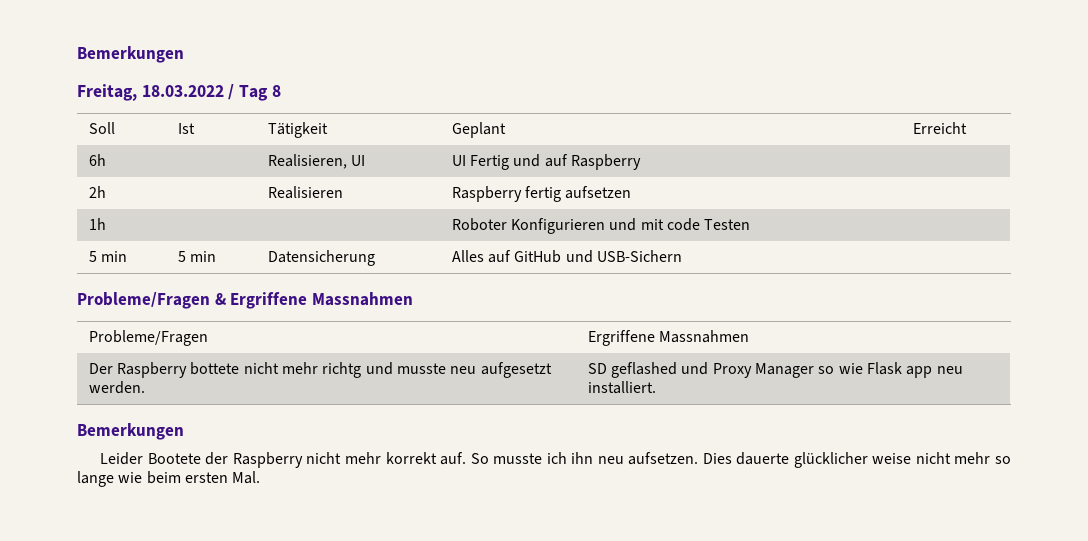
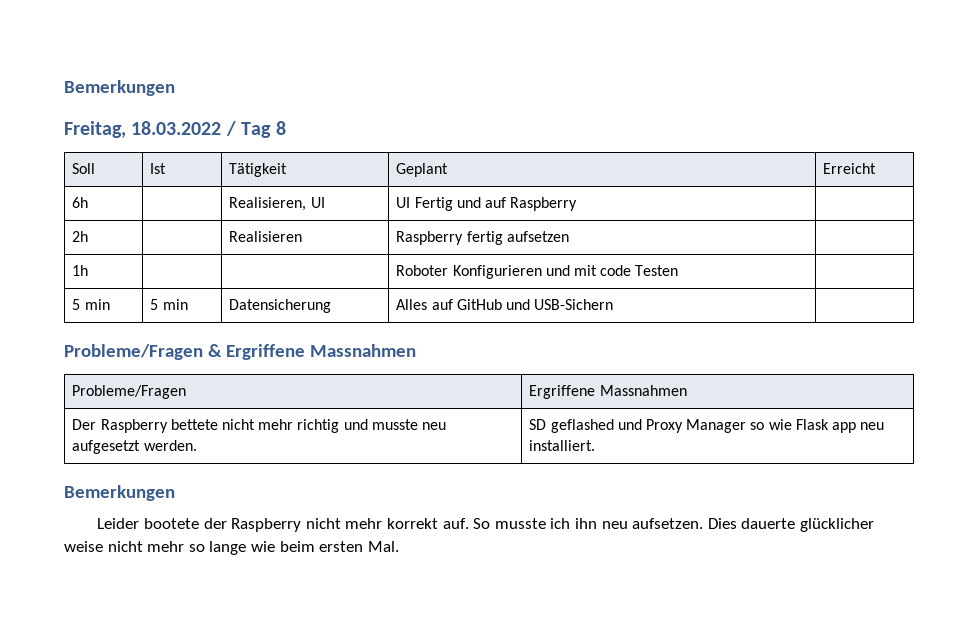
- Der Raspberry bottete nicht mehr richtg und musste neu aufgesetzt werden. | SD geflashed und Proxy Manager so wie Flask app neu installiert.
+ Der Raspberry bettete nicht mehr richtig und musste neu aufgesetzt werden. | SD geflashed und Proxy Manager so wie Flask app neu installiert.
- Leider Bootete der Raspberry nicht mehr korrekt auf.
+ Leider bootete der Raspberry nicht mehr korrekt auf.

